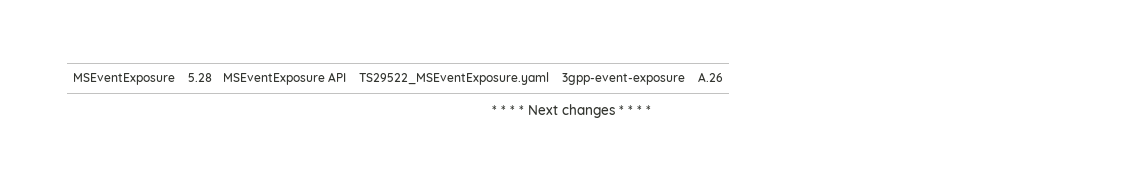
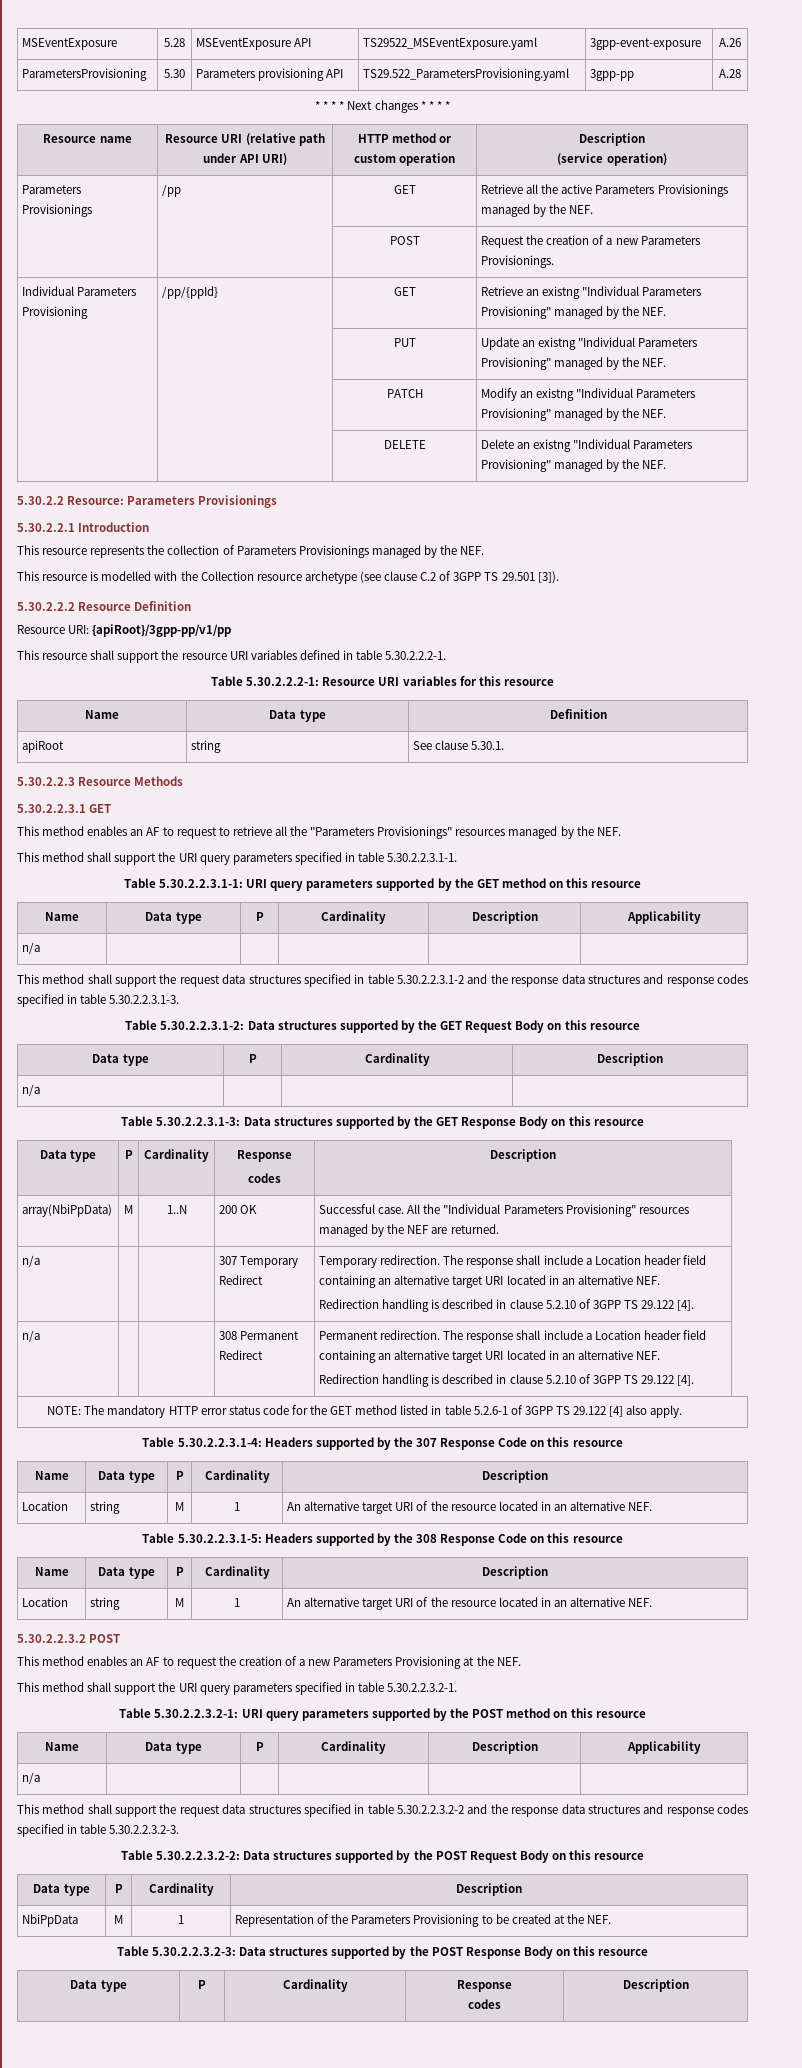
+ ParametersProvisioning | 5.30 | Parameters provisioning API | TS29.522_ParametersProvisioning.yaml | 3gpp-pp | A.28
+ Resource name | Resource URI (relative path under API URI) | HTTP method or custom operation | Description
+ (service operation)
+ Parameters Provisionings | /pp | GET | Retrieve all the active Parameters Provisionings managed by the NEF.
+ | | POST | Request the creation of a new Parameters Provisionings.
+ Individual Parameters Provisioning | /pp/{ppId} | GET | Retrieve an existng "Individual Parameters Provisioning" managed by the NEF.
+ | | PUT | Update an existng "Individual Parameters Provisioning" managed by the NEF.
+ | | PATCH | Modify an existng "Individual Parameters Provisioning" managed by the NEF.
+ | | DELETE | Delete an existng "Individual Parameters Provisioning" managed by the NEF.
+ 5.30.2.2 Resource: Parameters Provisionings
+ 5.30.2.2.1 Introduction
+ This resource represents the collection of Parameters Provisionings managed by the NEF.
+ This resource is modelled with the Collection resource archetype (see clause C.2 of 3GPP TS 29.501 [3]).
+ 5.30.2.2.2 Resource Definition
+ Resource URI: {apiRoot}/3gpp-pp/v1/pp
+ This resource shall support the resource URI variables defined in table 5.30.2.2.2-1.
+ Table 5.30.2.2.2-1: Resource URI variables for this resource
+ Name | Data type | Definition
+ apiRoot | string | See clause 5.30.1.
+ 5.30.2.2.3 Resource Methods
+ 5.30.2.2.3.1 GET
+ This method enables an AF to request to retrieve all the "Parameters Provisionings" resources managed by the NEF.
+ This method shall support the URI query parameters specified in table 5.30.2.2.3.1-1.
+ Table 5.30.2.2.3.1-1: URI query parameters supported by the GET method on this resource
+ Name | Data type | P | Cardinality | Description | Applicability
+ n/a | | | | |
+ This method shall support the request data structures specified in table 5.30.2.2.3.1-2 and the response data structures and response codes specified in table 5.30.2.2.3.1-3.
+ Table 5.30.2.2.3.1-2: Data structures supported by the GET Request Body on this resource
+ Data type | P | Cardinality | Description
+ n/a | | |
+ Table 5.30.2.2.3.1-3: Data structures supported by the GET Response Body on this resource
+ Data type | P | Cardinality | Response
+ codes | Description
+ array(NbiPpData) | M | 1..N | 200 OK | Successful case. All the "Individual Parameters Provisioning" resources managed by the NEF are returned.
+ n/a | | | 307 Temporary Redirect | Temporary redirection. The response shall include a Location header field containing an alternative target URI located in an alternative NEF.
+ Redirection handling is described in clause 5.2.10 of 3GPP TS 29.122 [4].
+ n/a | | | 308 Permanent Redirect | Permanent redirection. The response shall include a Location header field containing an alternative target URI located in an alternative NEF.
+ Redirection handling is described in clause 5.2.10 of 3GPP TS 29.122 [4].
+ NOTE: The mandatory HTTP error status code for the GET method listed in table 5.2.6-1 of 3GPP TS 29.122 [4] also apply.
+ Table 5.30.2.2.3.1-4: Headers supported by the 307 Response Code on this resource
+ Name | Data type | P | Cardinality | Description
+ Location | string | M | 1 | An alternative target URI of the resource located in an alternative NEF.
+ Table 5.30.2.2.3.1-5: Headers supported by the 308 Response Code on this resource
+ Name | Data type | P | Cardinality | Description
+ Location | string | M | 1 | An alternative target URI of the resource located in an alternative NEF.
+ 5.30.2.2.3.2 POST
+ This method enables an AF to request the creation of a new Parameters Provisioning at the NEF.
+ This method shall support the URI query parameters specified in table 5.30.2.2.3.2-1.
+ Table 5.30.2.2.3.2-1: URI query parameters supported by the POST method on this resource
+ Name | Data type | P | Cardinality | Description | Applicability
+ n/a | | | | |
+ This method shall support the request data structures specified in table 5.30.2.2.3.2-2 and the response data structures and response codes specified in table 5.30.2.2.3.2-3.
+ Table 5.30.2.2.3.2-2: Data structures supported by the POST Request Body on this resource
+ Data type | P | Cardinality | Description
+ NbiPpData | M | 1 | Representation of the Parameters Provisioning to be created at the NEF.
+ Table 5.30.2.2.3.2-3: Data structures supported by the POST Response Body on this resource
+ Data type | P | Cardinality | Response
+ codes | Description

